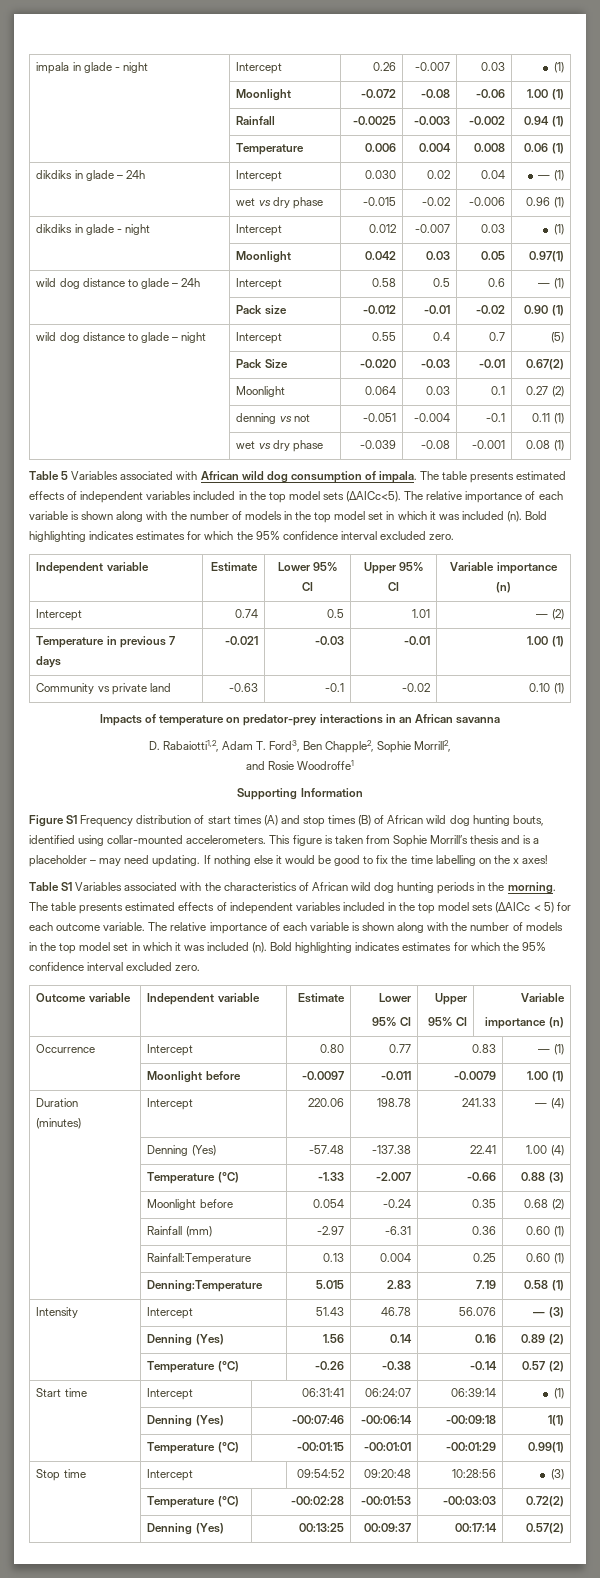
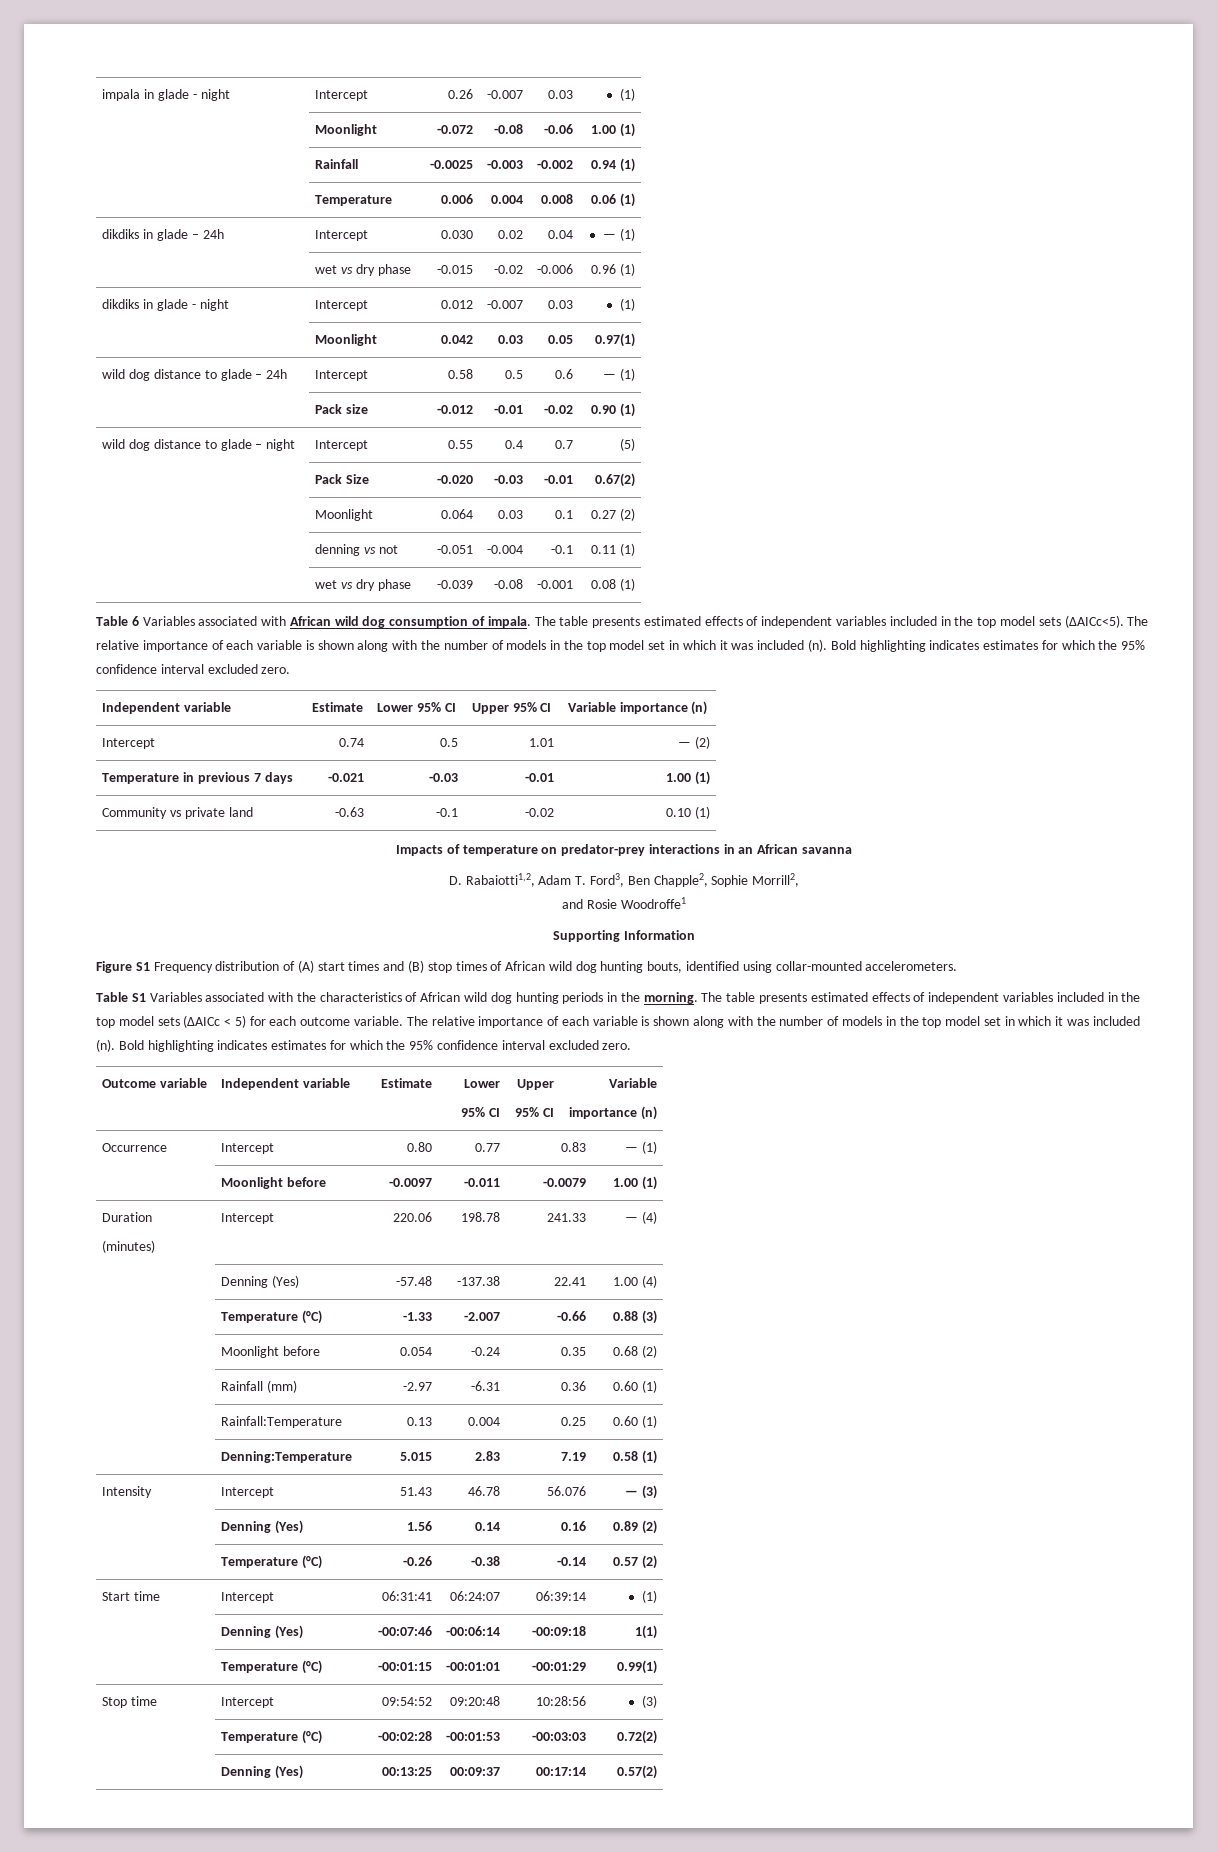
- Table 5 Variables associated with African wild dog consumption of impala.
+ Table 6 Variables associated with African wild dog consumption of impala.
- Figure S1 Frequency distribution of start times (A) and stop times (B) of African wild dog hunting bouts, identified using collar-mounted accelerometers. This figure is taken from Sophie Morrill’s thesis and is a placeholder – may need updating. If nothing else it would be good to fix the time labelling on the x axes!
+ Figure S1 Frequency distribution of (A) start times and (B) stop times of African wild dog hunting bouts, identified using collar-mounted accelerometers.

